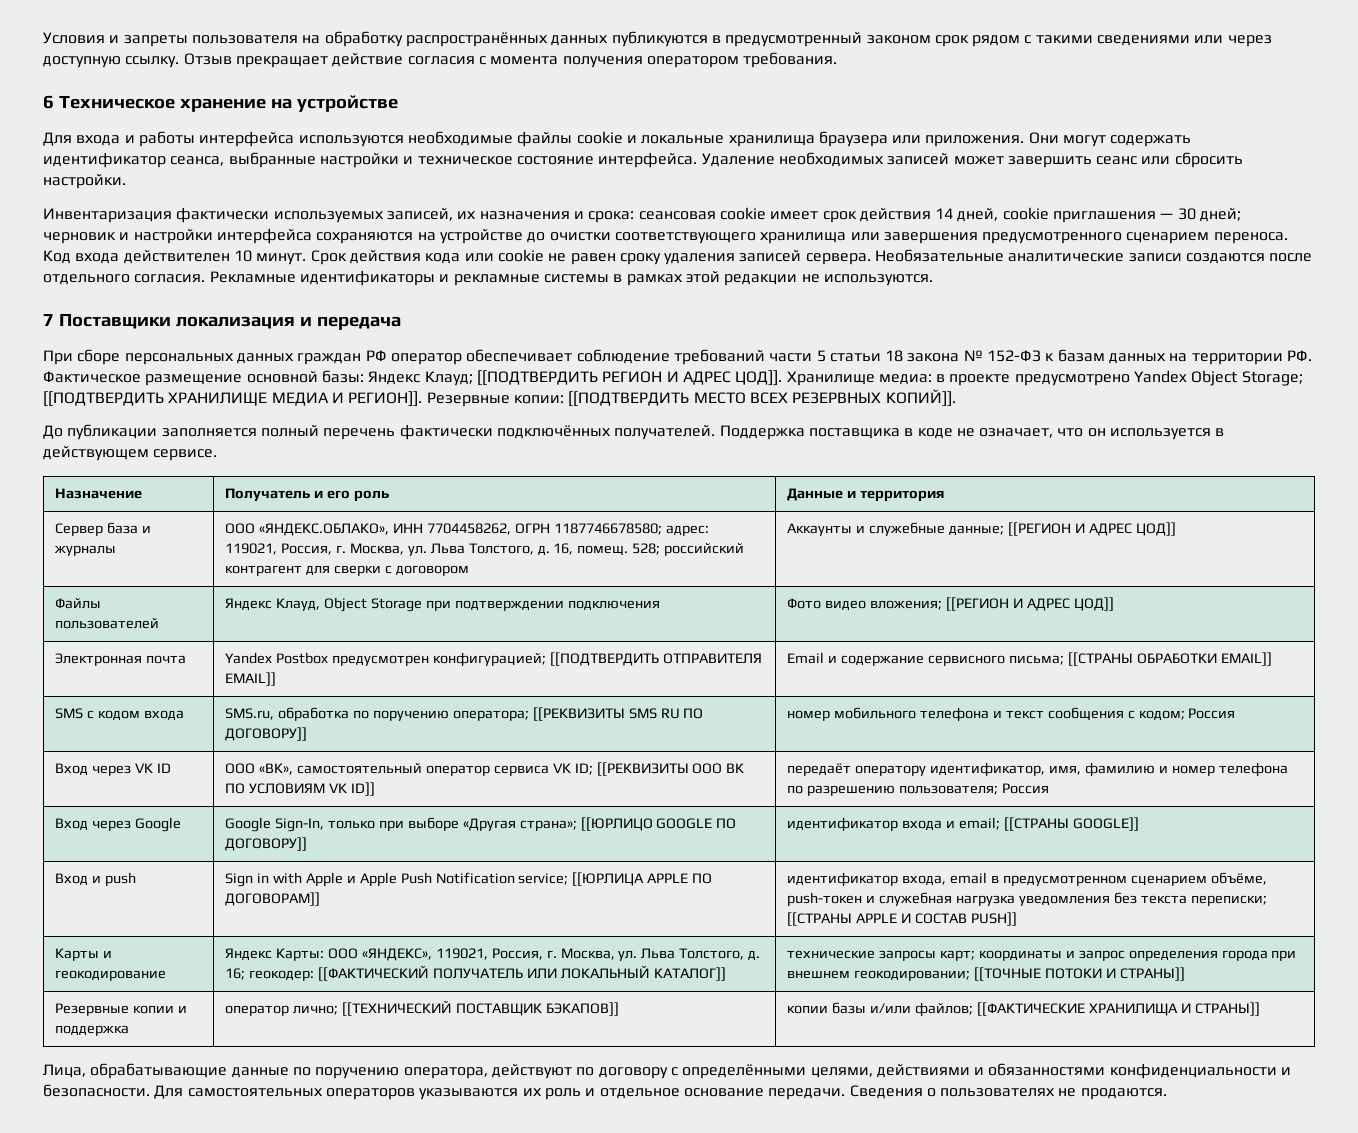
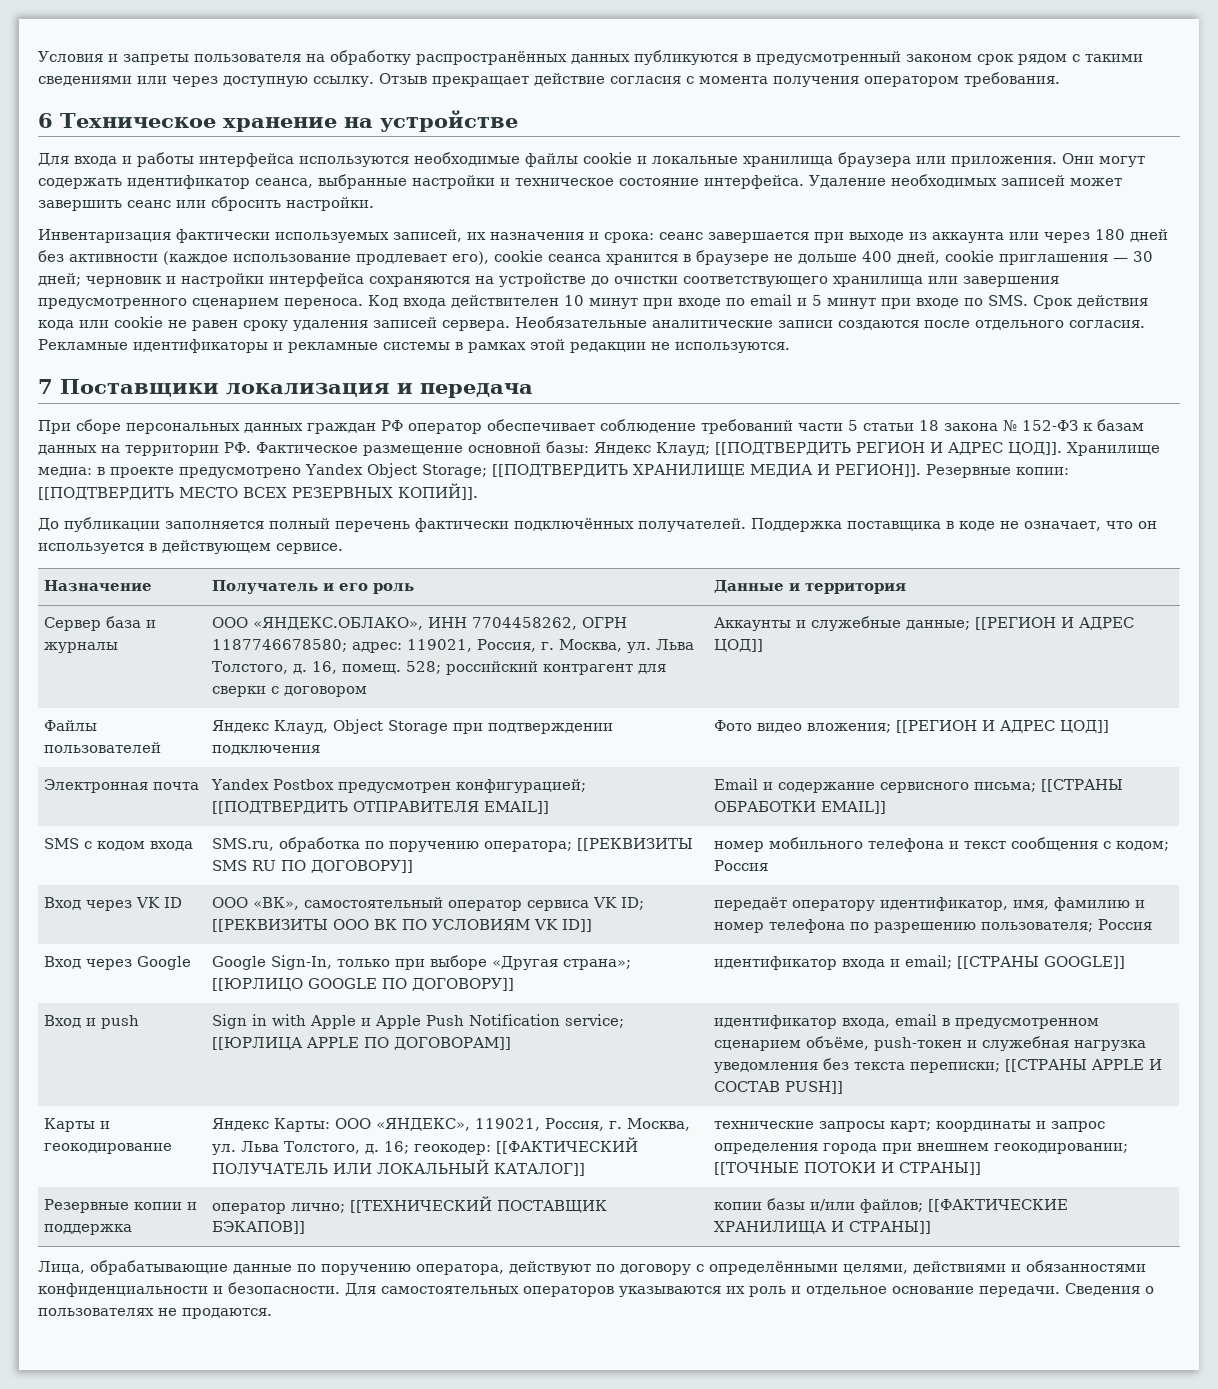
- Инвентаризация фактически используемых записей, их назначения и срока: сеансовая cookie имеет срок действия 14 дней, cookie приглашения — 30 дней; черновик и настройки интерфейса сохраняются на устройстве до очистки соответствующего хранилища или завершения предусмотренного сценарием переноса.
+ Инвентаризация фактически используемых записей, их назначения и срока: сеанс завершается при выходе из аккаунта или через 180 дней без активности (каждое использование продлевает его), cookie сеанса хранится в браузере не дольше 400 дней, cookie приглашения — 30 дней; черновик и настройки интерфейса сохраняются на устройстве до очистки соответствующего хранилища или завершения предусмотренного сценарием переноса.
- Код входа действителен 10 минут. Срок действия кода или cookie не равен сроку удаления записей сервера.
+ Код входа действителен 10 минут при входе по email и 5 минут при входе по SMS. Срок действия кода или cookie не равен сроку удаления записей сервера.

